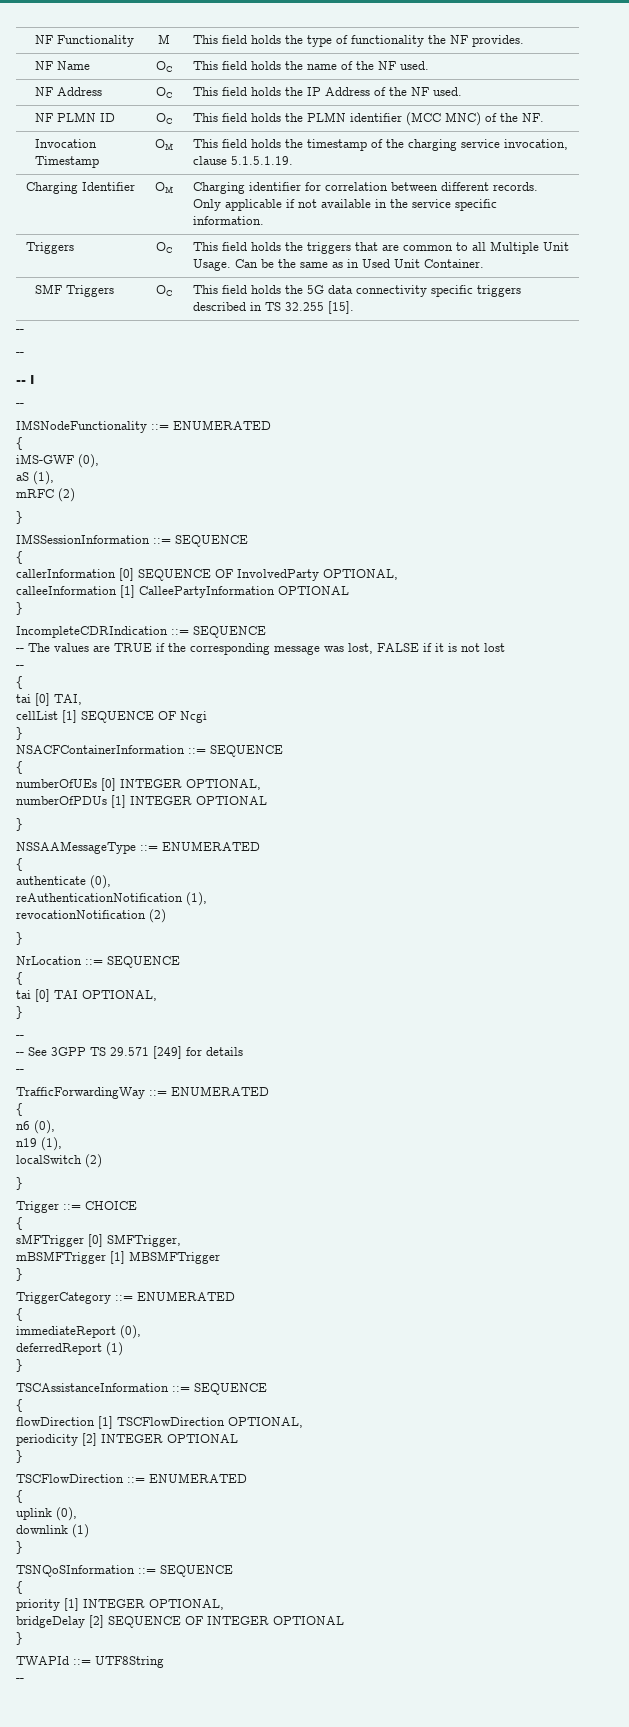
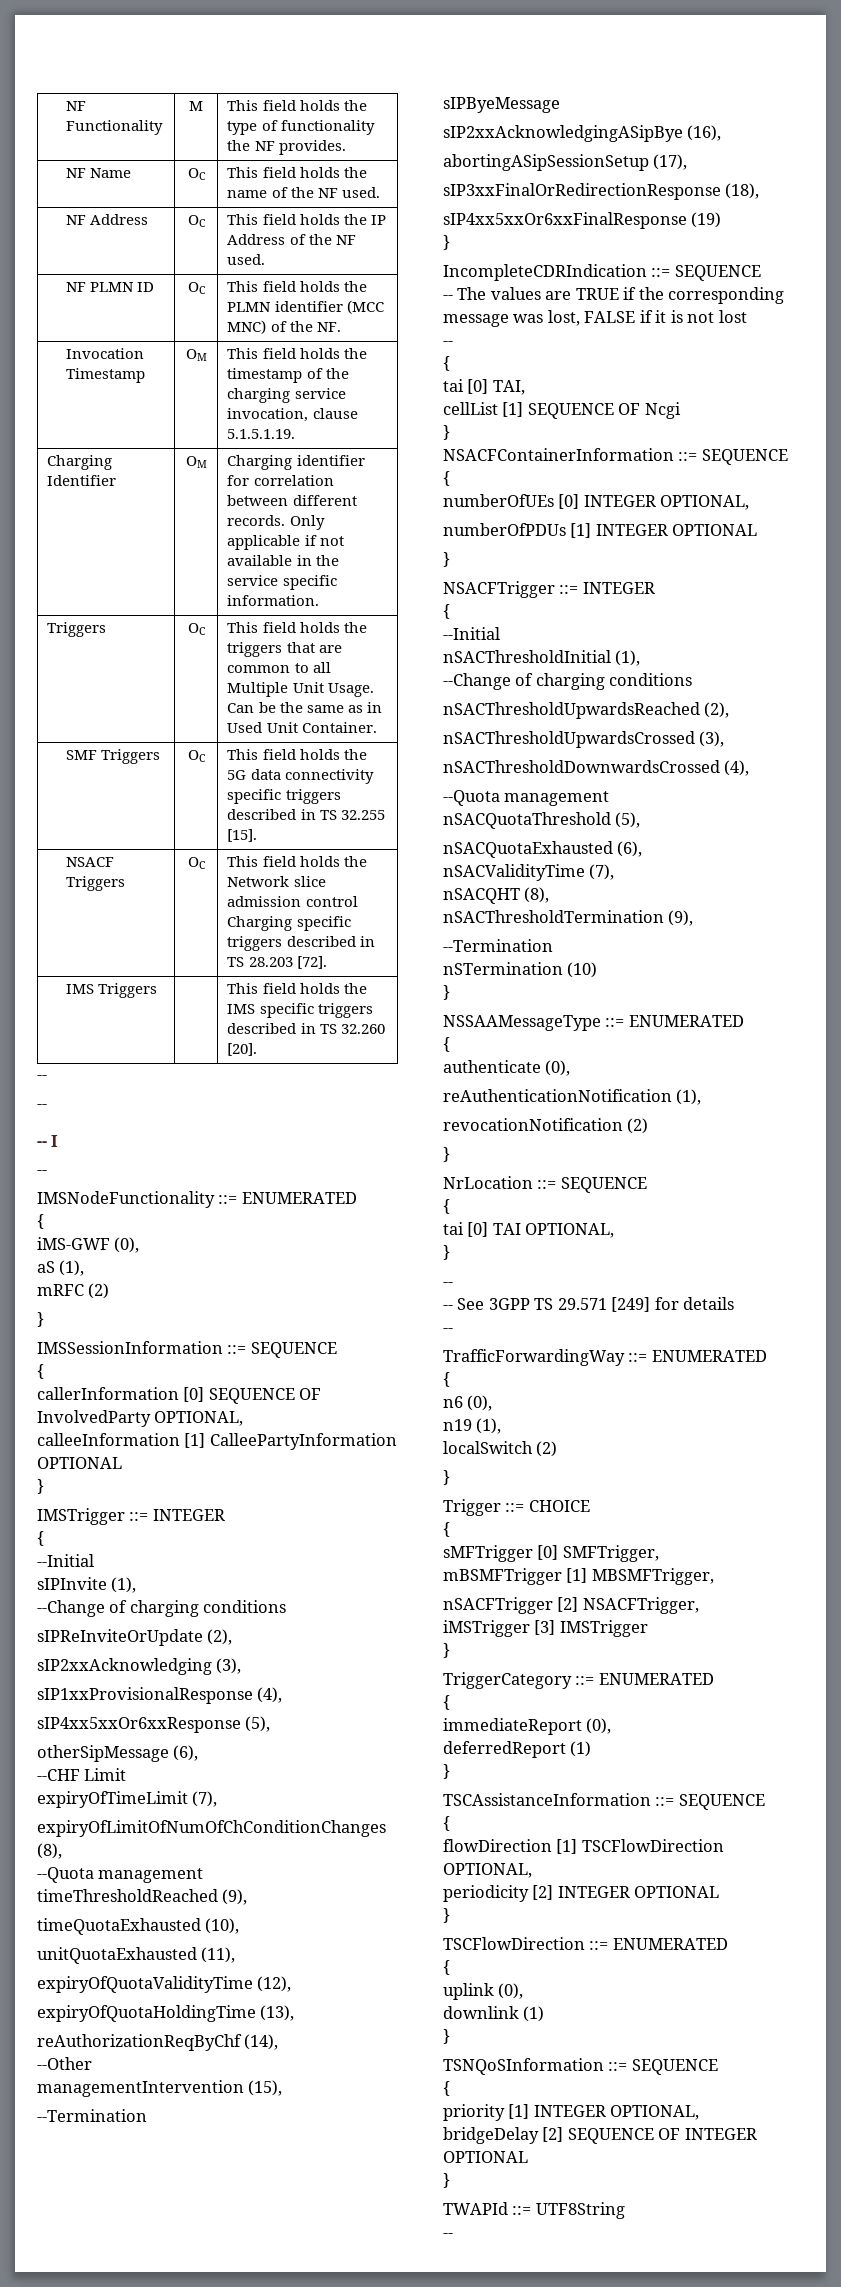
+ NSACF Triggers | OC | This field holds the Network slice admission control Charging specific triggers described in TS 28.203 [72].
+ IMS Triggers | | This field holds the IMS specific triggers described in TS 32.260 [20].
+ IMSTrigger ::= INTEGER
+ {
+ --Initial
+ sIPInvite (1),
+ --Change of charging conditions
+ sIPReInviteOrUpdate (2),
+ sIP2xxAcknowledging (3),
+ sIP1xxProvisionalResponse (4),
+ sIP4xx5xxOr6xxResponse (5),
+ otherSipMessage (6),
+ --CHF Limit
+ expiryOfTimeLimit (7),
+ expiryOfLimitOfNumOfChConditionChanges (8),
+ --Quota management
+ timeThresholdReached (9),
+ timeQuotaExhausted (10),
+ unitQuotaExhausted (11),
+ expiryOfQuotaValidityTime (12),
+ expiryOfQuotaHoldingTime (13),
+ reAuthorizationReqByChf (14),
+ --Other
+ managementIntervention (15),
+ --Termination
+ sIPByeMessage
+ sIP2xxAcknowledgingASipBye (16),
+ abortingASipSessionSetup (17),
+ sIP3xxFinalOrRedirectionResponse (18),
+ sIP4xx5xxOr6xxFinalResponse (19)
+ }
+ NSACFTrigger ::= INTEGER
+ {
+ --Initial
+ nSACThresholdInitial (1),
+ --Change of charging conditions
+ nSACThresholdUpwardsReached (2),
+ nSACThresholdUpwardsCrossed (3),
+ nSACThresholdDownwardsCrossed (4),
+ --Quota management
+ nSACQuotaThreshold (5),
+ nSACQuotaExhausted (6),
+ nSACValidityTime (7),
+ nSACQHT (8),
+ nSACThresholdTermination (9),
+ --Termination
+ nSTermination (10)
+ }
- mBSMFTrigger [1] MBSMFTrigger
+ mBSMFTrigger [1] MBSMFTrigger,
+ nSACFTrigger [2] NSACFTrigger,
+ iMSTrigger [3] IMSTrigger

